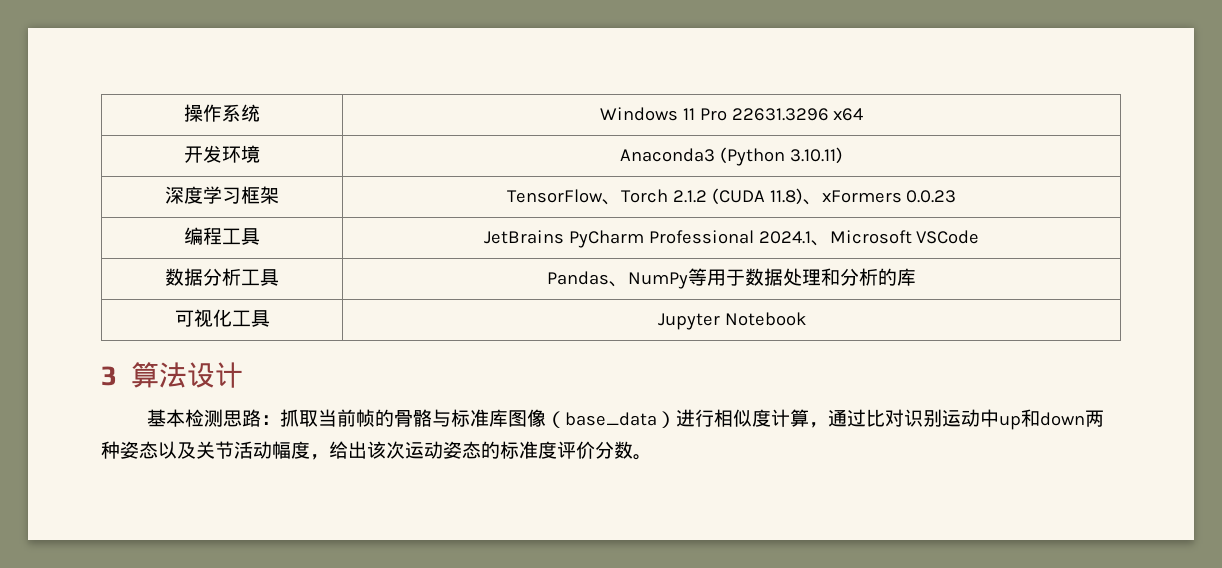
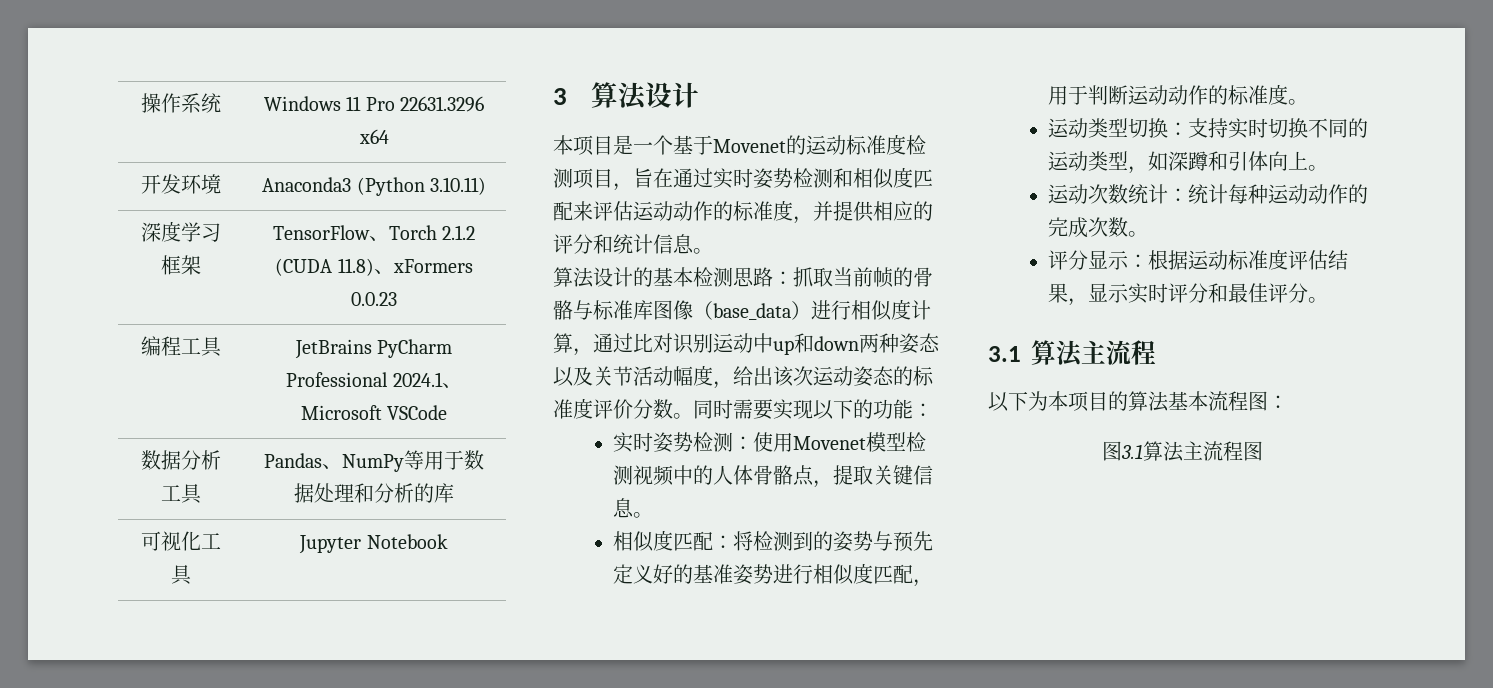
- 基本检测思路：抓取当前帧的骨骼与标准库图像（base_data）进行相似度计算，通过比对识别运动中up和down两种姿态以及关节活动幅度，给出该次运动姿态的标准度评价分数。
+ 本项目是一个基于Movenet的运动标准度检测项目，旨在通过实时姿势检测和相似度匹配来评估运动动作的标准度，并提供相应的评分和统计信息。
+ 算法设计的基本检测思路：抓取当前帧的骨骼与标准库图像（base_data）进行相似度计算，通过比对识别运动中up和down两种姿态以及关节活动幅度，给出该次运动姿态的标准度评价分数。
+ 同时需要实现以下的功能：
+ 实时姿势检测：使用Movenet模型检测视频中的人体骨骼点，提取关键信息。
+ 相似度匹配：将检测到的姿势与预先定义好的基准姿势进行相似度匹配，用于判断运动动作的标准度。
+ 运动类型切换：支持实时切换不同的运动类型，如深蹲和引体向上。
+ 运动次数统计：统计每种运动动作的完成次数。
+ 评分显示：根据运动标准度评估结果，显示实时评分和最佳评分。
+ 3.1算法主流程
+ 以下为本项目的算法基本流程图：
+ 图3.1算法主流程图

